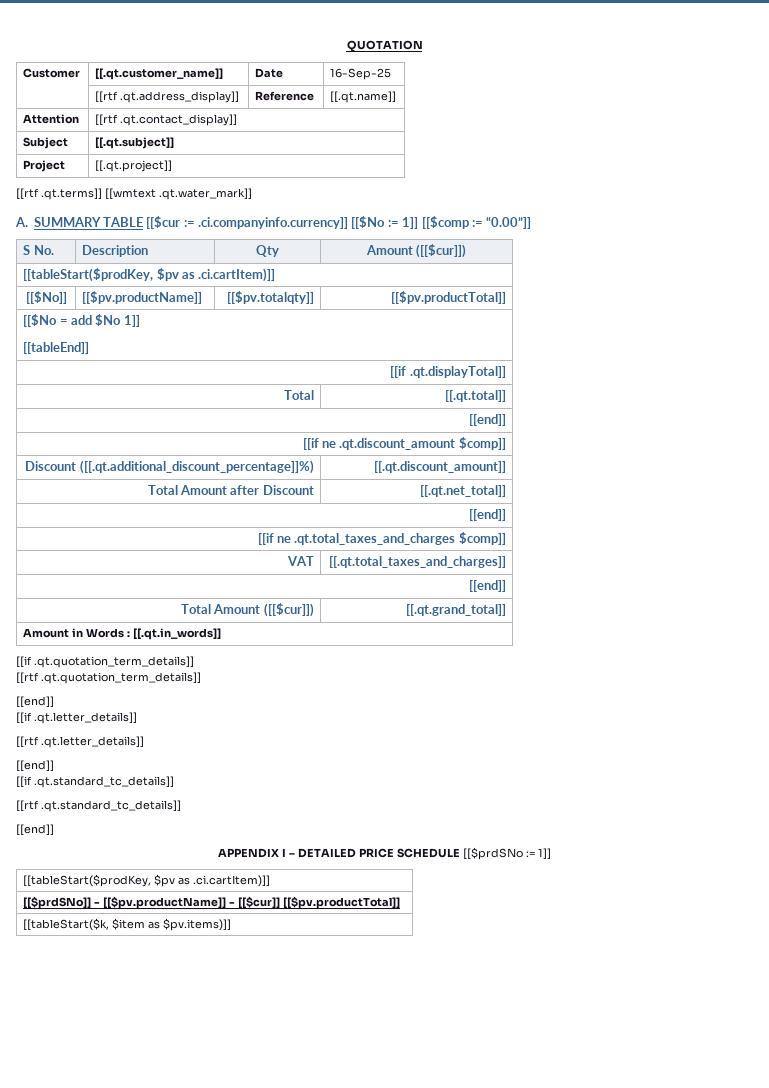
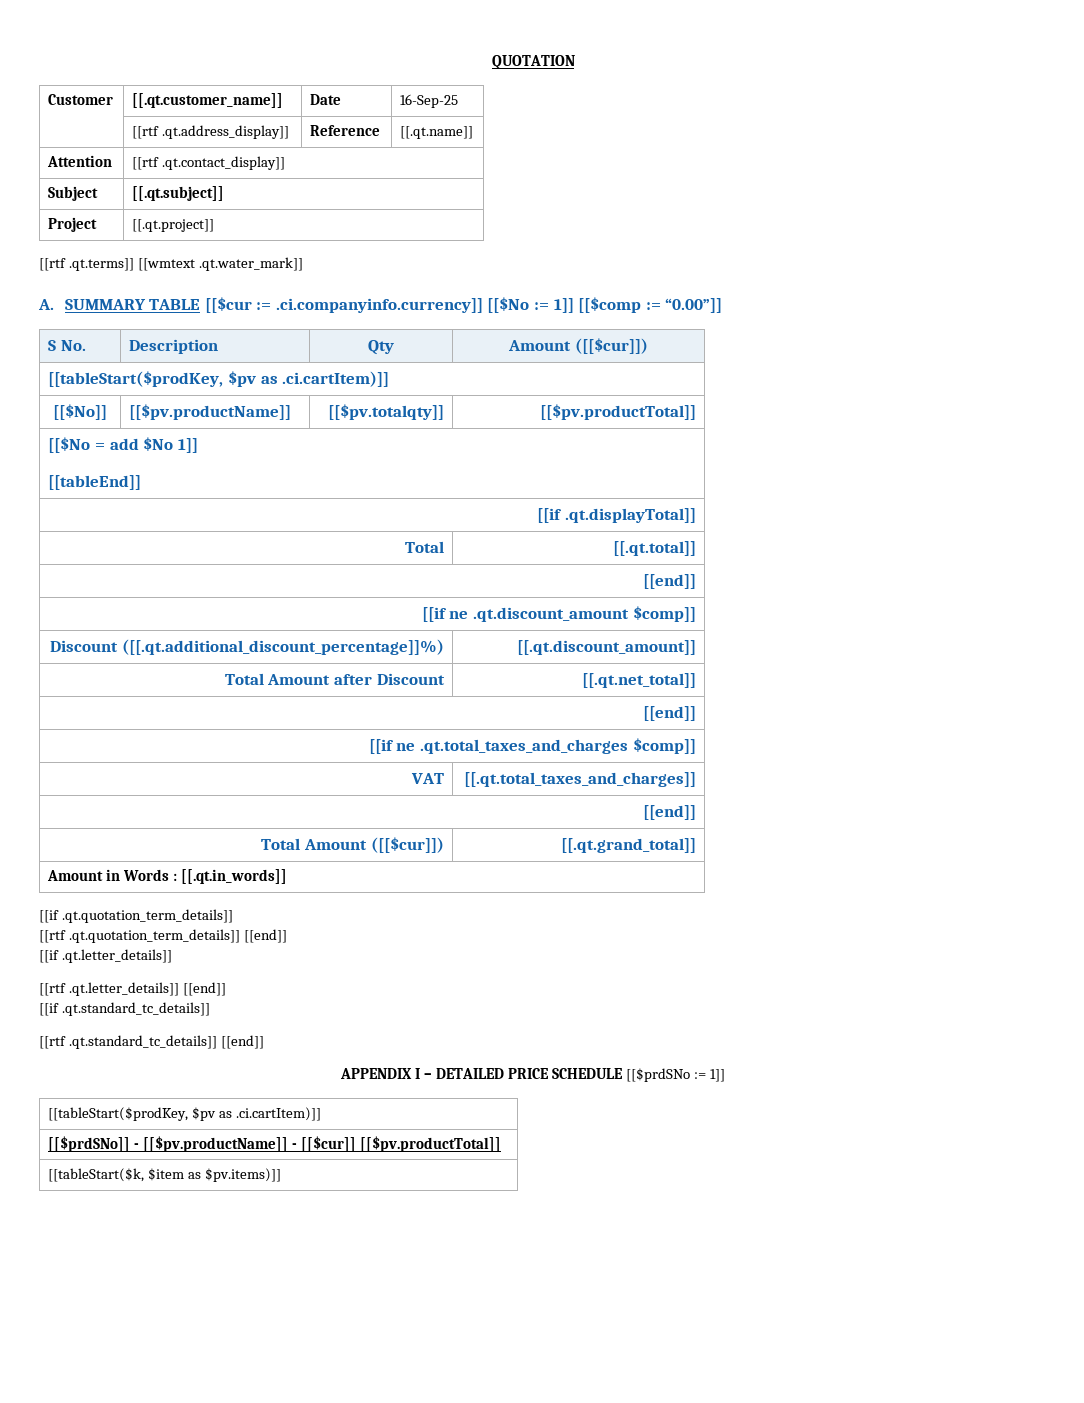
- [[rtf .qt.quotation_term_details]]
- [[end]]
+ [[rtf .qt.quotation_term_details]] [[end]]
- [[rtf .qt.letter_details]]
- [[end]]
+ [[rtf .qt.letter_details]] [[end]]
- [[rtf .qt.standard_tc_details]]
- [[end]]
+ [[rtf .qt.standard_tc_details]] [[end]]

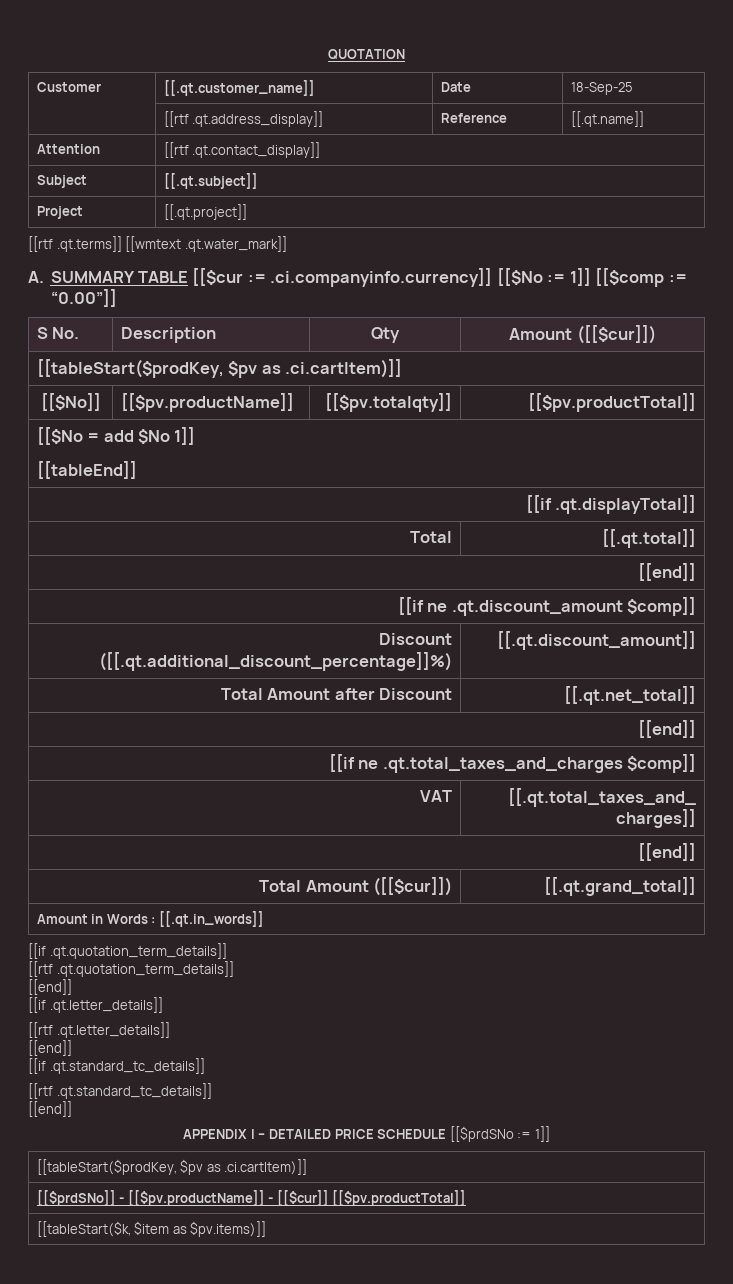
- Customer | [[.qt.customer_name]] | Date | 16-Sep-25
+ Customer | [[.qt.customer_name]] | Date | 18-Sep-25
- [[rtf .qt.quotation_term_details]] [[end]]
+ [[rtf .qt.quotation_term_details]]
+ [[end]]
- [[rtf .qt.letter_details]] [[end]]
+ [[rtf .qt.letter_details]]
+ [[end]]
- [[rtf .qt.standard_tc_details]] [[end]]
+ [[rtf .qt.standard_tc_details]]
+ [[end]]

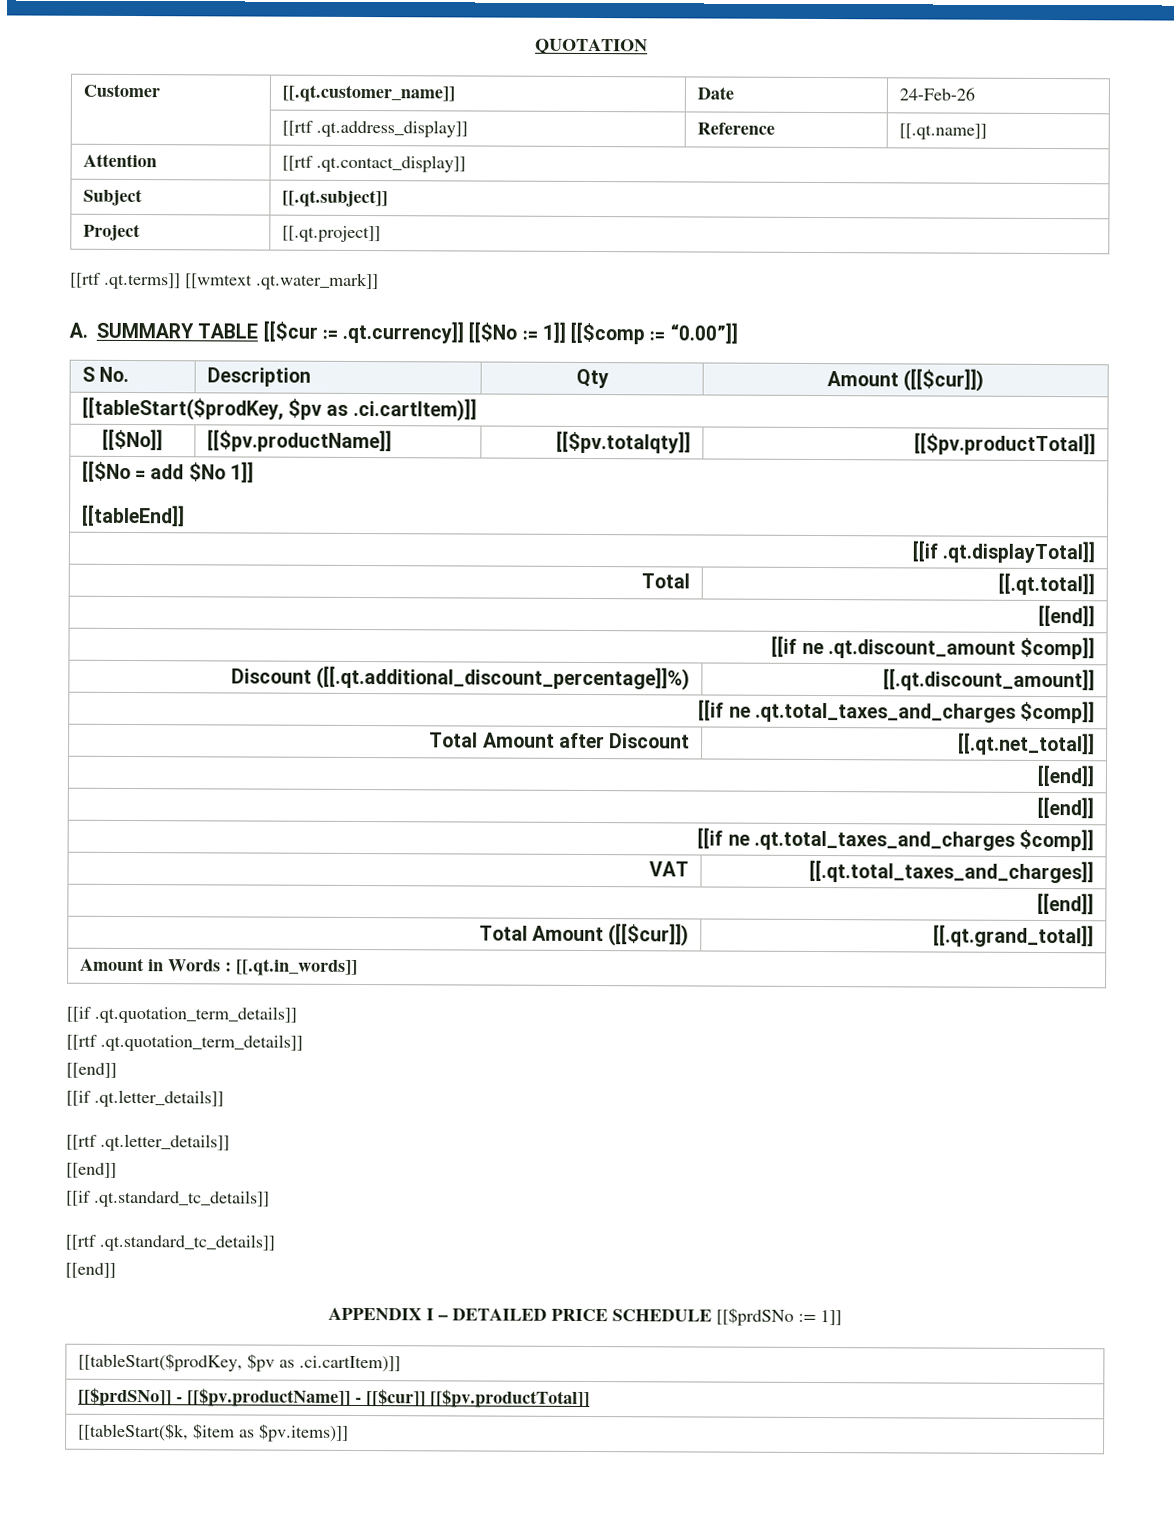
- Customer | [[.qt.customer_name]] | Date | 18-Sep-25
+ Customer | [[.qt.customer_name]] | Date | 24-Feb-26
- A. SUMMARY TABLE [[$cur := .ci.companyinfo.currency]] [[$No := 1]] [[$comp := “0.00”]]
+ A. SUMMARY TABLE [[$cur := .qt.currency]] [[$No := 1]] [[$comp := “0.00”]]
  Discount ([[.qt.additional_discount_percentage]]%) | [[.qt.discount_amount]]
+ [[if ne .qt.total_taxes_and_charges $comp]]
  Total Amount after Discount | [[.qt.net_total]]
+ [[end]]

